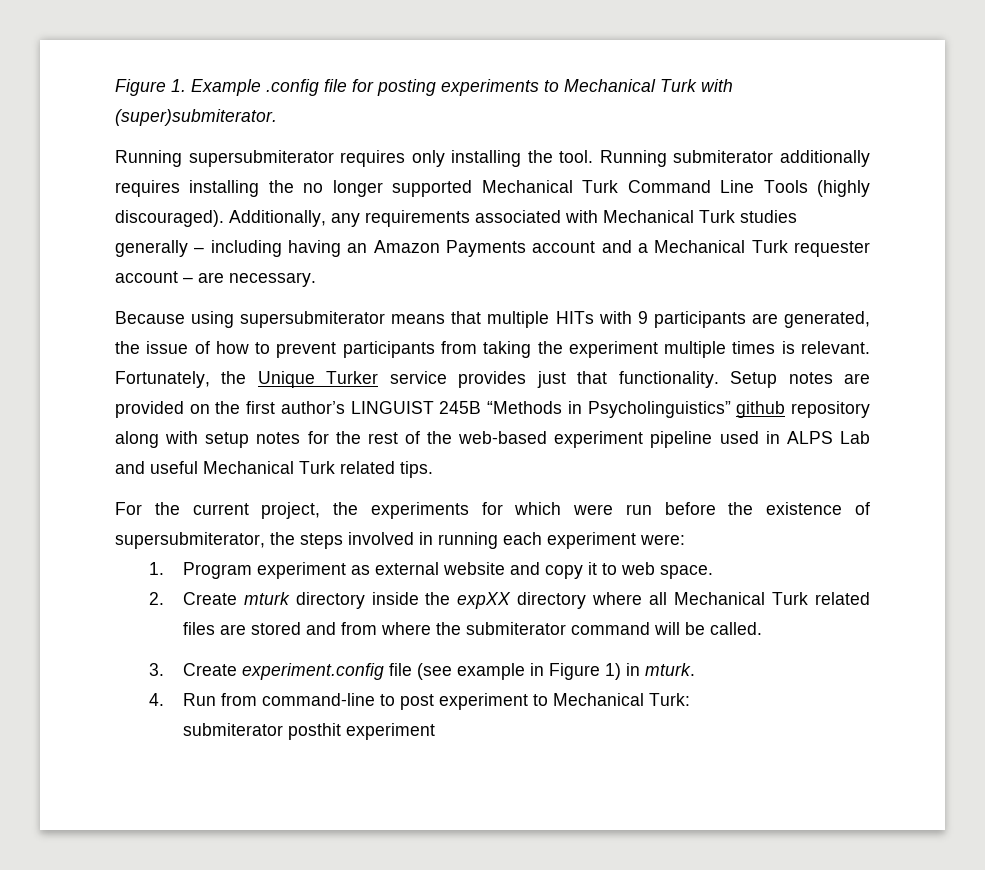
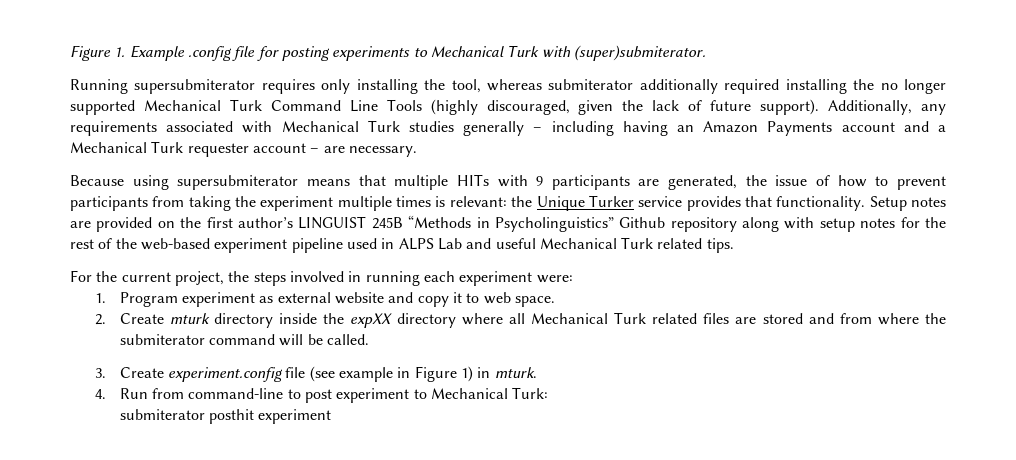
- Running supersubmiterator requires only installing the tool. Running submiterator additionally requires installing the no longer supported Mechanical Turk Command Line Tools (highly discouraged).
+ Running supersubmiterator requires only installing the tool, whereas submiterator additionally required installing the no longer supported Mechanical Turk Command Line Tools (highly discouraged, given the lack of future support).
- Because using supersubmiterator means that multiple HITs with 9 participants are generated, the issue of how to prevent participants from taking the experiment multiple times is relevant. Fortunately, the Unique Turker service provides just that functionality.
+ Because using supersubmiterator means that multiple HITs with 9 participants are generated, the issue of how to prevent participants from taking the experiment multiple times is relevant: the Unique Turker service provides that functionality.
- Setup notes are provided on the first author’s LINGUIST 245B “Methods in Psycholinguistics” github repository along with setup notes for the rest of the web-based experiment pipeline used in ALPS Lab and useful Mechanical Turk related tips.
+ Setup notes are provided on the first author’s LINGUIST 245B “Methods in Psycholinguistics” Github repository along with setup notes for the rest of the web-based experiment pipeline used in ALPS Lab and useful Mechanical Turk related tips.
- For the current project, the experiments for which were run before the existence of supersubmiterator, the steps involved in running each experiment were:
+ For the current project, the steps involved in running each experiment were:

